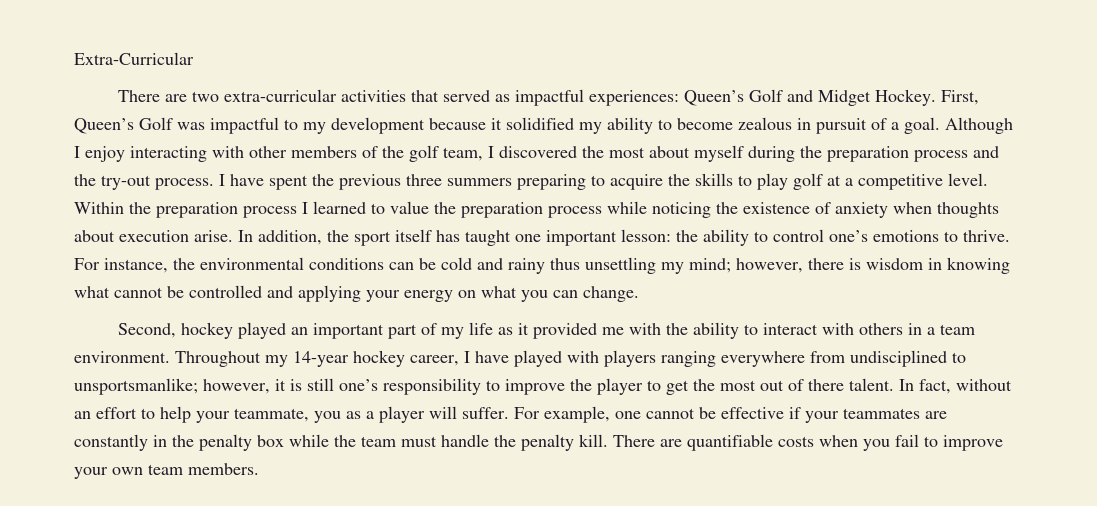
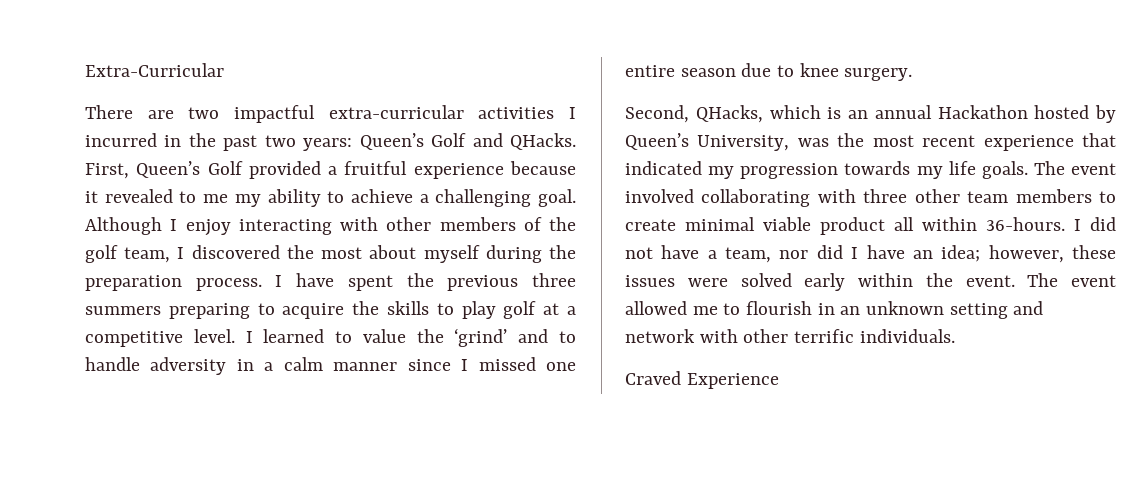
- There are two extra-curricular activities that served as impactful experiences: Queen’s Golf and Midget Hockey.
+ There are two impactful extra-curricular activities I incurred in the past two years: Queen’s Golf and QHacks.
- First, Queen’s Golf was impactful to my development because it solidified my ability to become zealous in pursuit of a goal.
+ First, Queen’s Golf provided a fruitful experience because it revealed to me my ability to achieve a challenging goal.
- Although I enjoy interacting with other members of the golf team, I discovered the most about myself during the preparation process and the try-out process.
+ Although I enjoy interacting with other members of the golf team, I discovered the most about myself during the preparation process.
- Within the preparation process I learned to value the preparation process while noticing the existence of anxiety when thoughts about execution arise. In addition, the sport itself has taught one important lesson: the ability to control one’s emotions to thrive. For instance, the environmental conditions can be cold and rainy thus unsettling my mind; however, there is wisdom in knowing what cannot be controlled and applying your energy on what you can change.
- Second, hockey played an important part of my life as it provided me with the ability to interact with others in a team environment. Throughout my 14-year hockey career, I have played with players ranging everywhere from undisciplined to unsportsmanlike; however, it is still one’s responsibility to improve the player to get the most out of there talent. In fact, without an effort to help your teammate, you as a player will suffer. For example, one cannot be effective if your teammates are constantly in the penalty box while the team must handle the penalty kill. There are quantifiable costs when you fail to improve your own team members.
+ I learned to value the ‘grind’ and to handle adversity in a calm manner since I missed one entire season due to knee surgery.
+ Second, QHacks, which is an annual Hackathon hosted by Queen’s University, was the most recent experience that indicated my progression towards my life goals. The event involved collaborating with three other team members to create minimal viable product all within 36-hours. I did not have a team, nor did I have an idea; however, these issues were solved early within the event. The event allowed me to flourish in an unknown setting and network with other terrific individuals.
+ Craved Experience

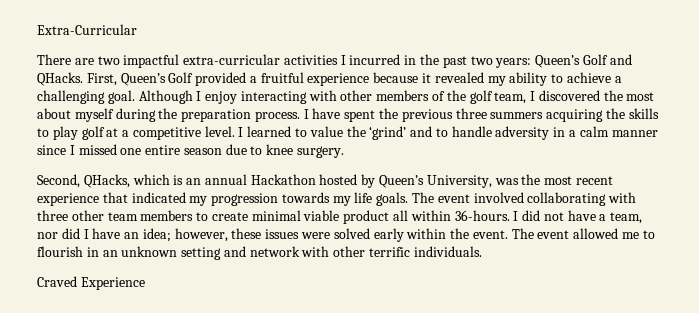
- First, Queen’s Golf provided a fruitful experience because it revealed to me my ability to achieve a challenging goal.
+ First, Queen’s Golf provided a fruitful experience because it revealed my ability to achieve a challenging goal.
- I have spent the previous three summers preparing to acquire the skills to play golf at a competitive level.
+ I have spent the previous three summers acquiring the skills to play golf at a competitive level.

